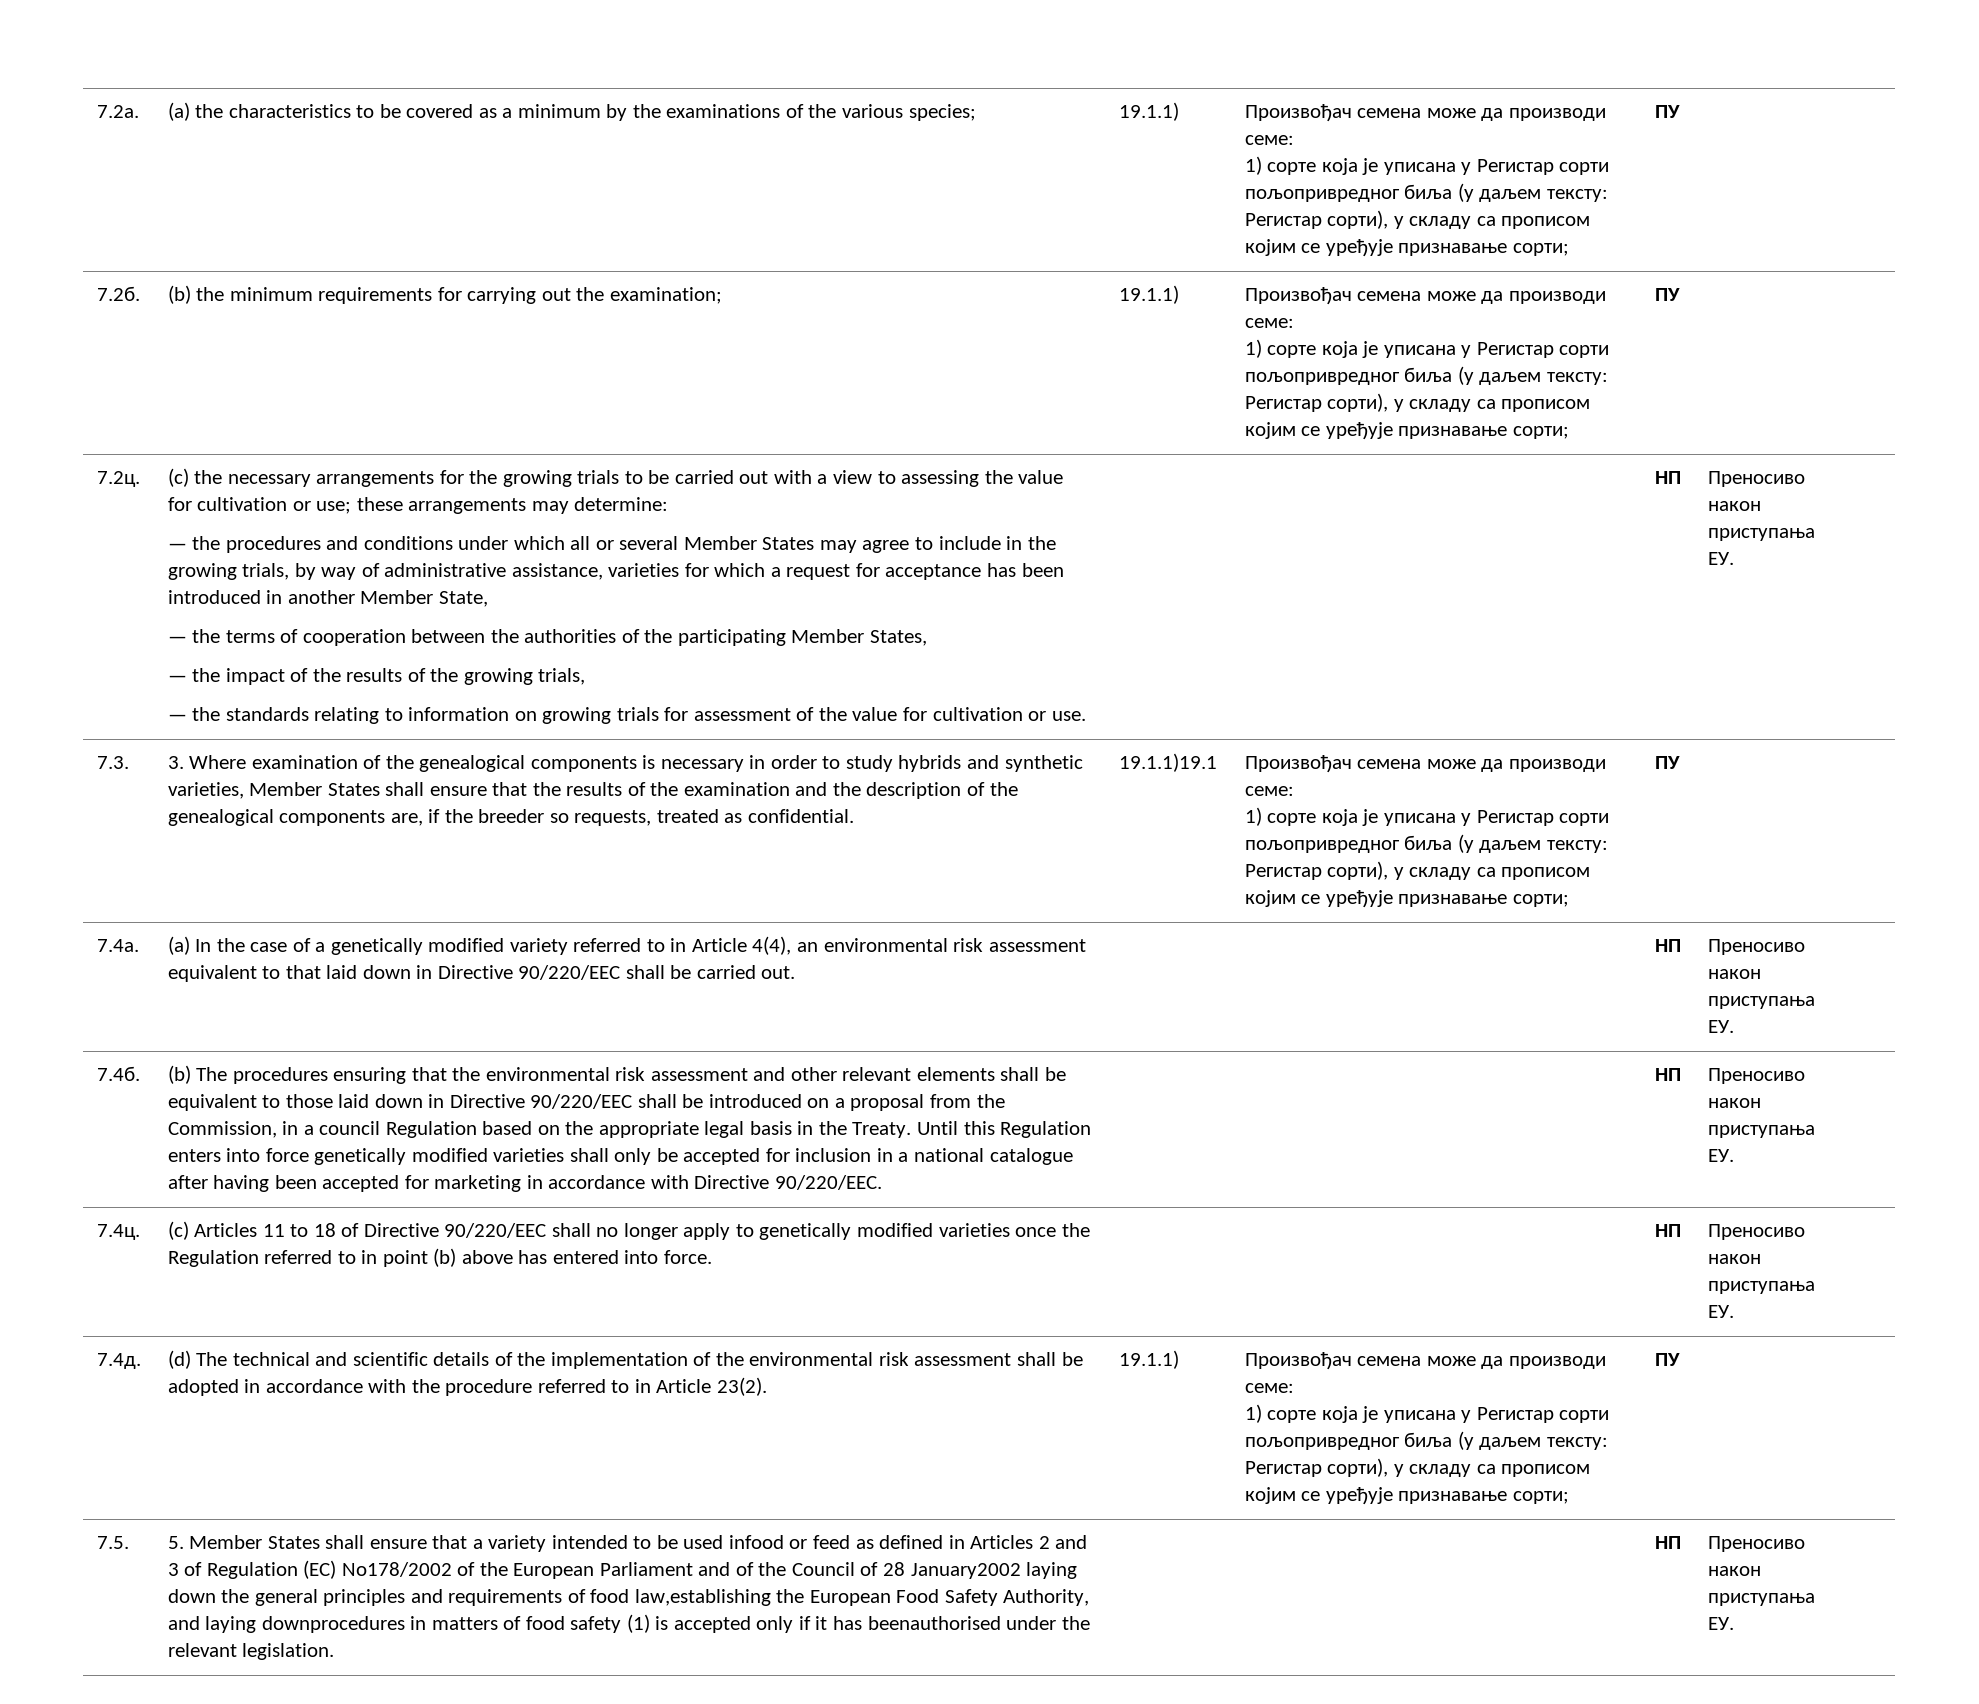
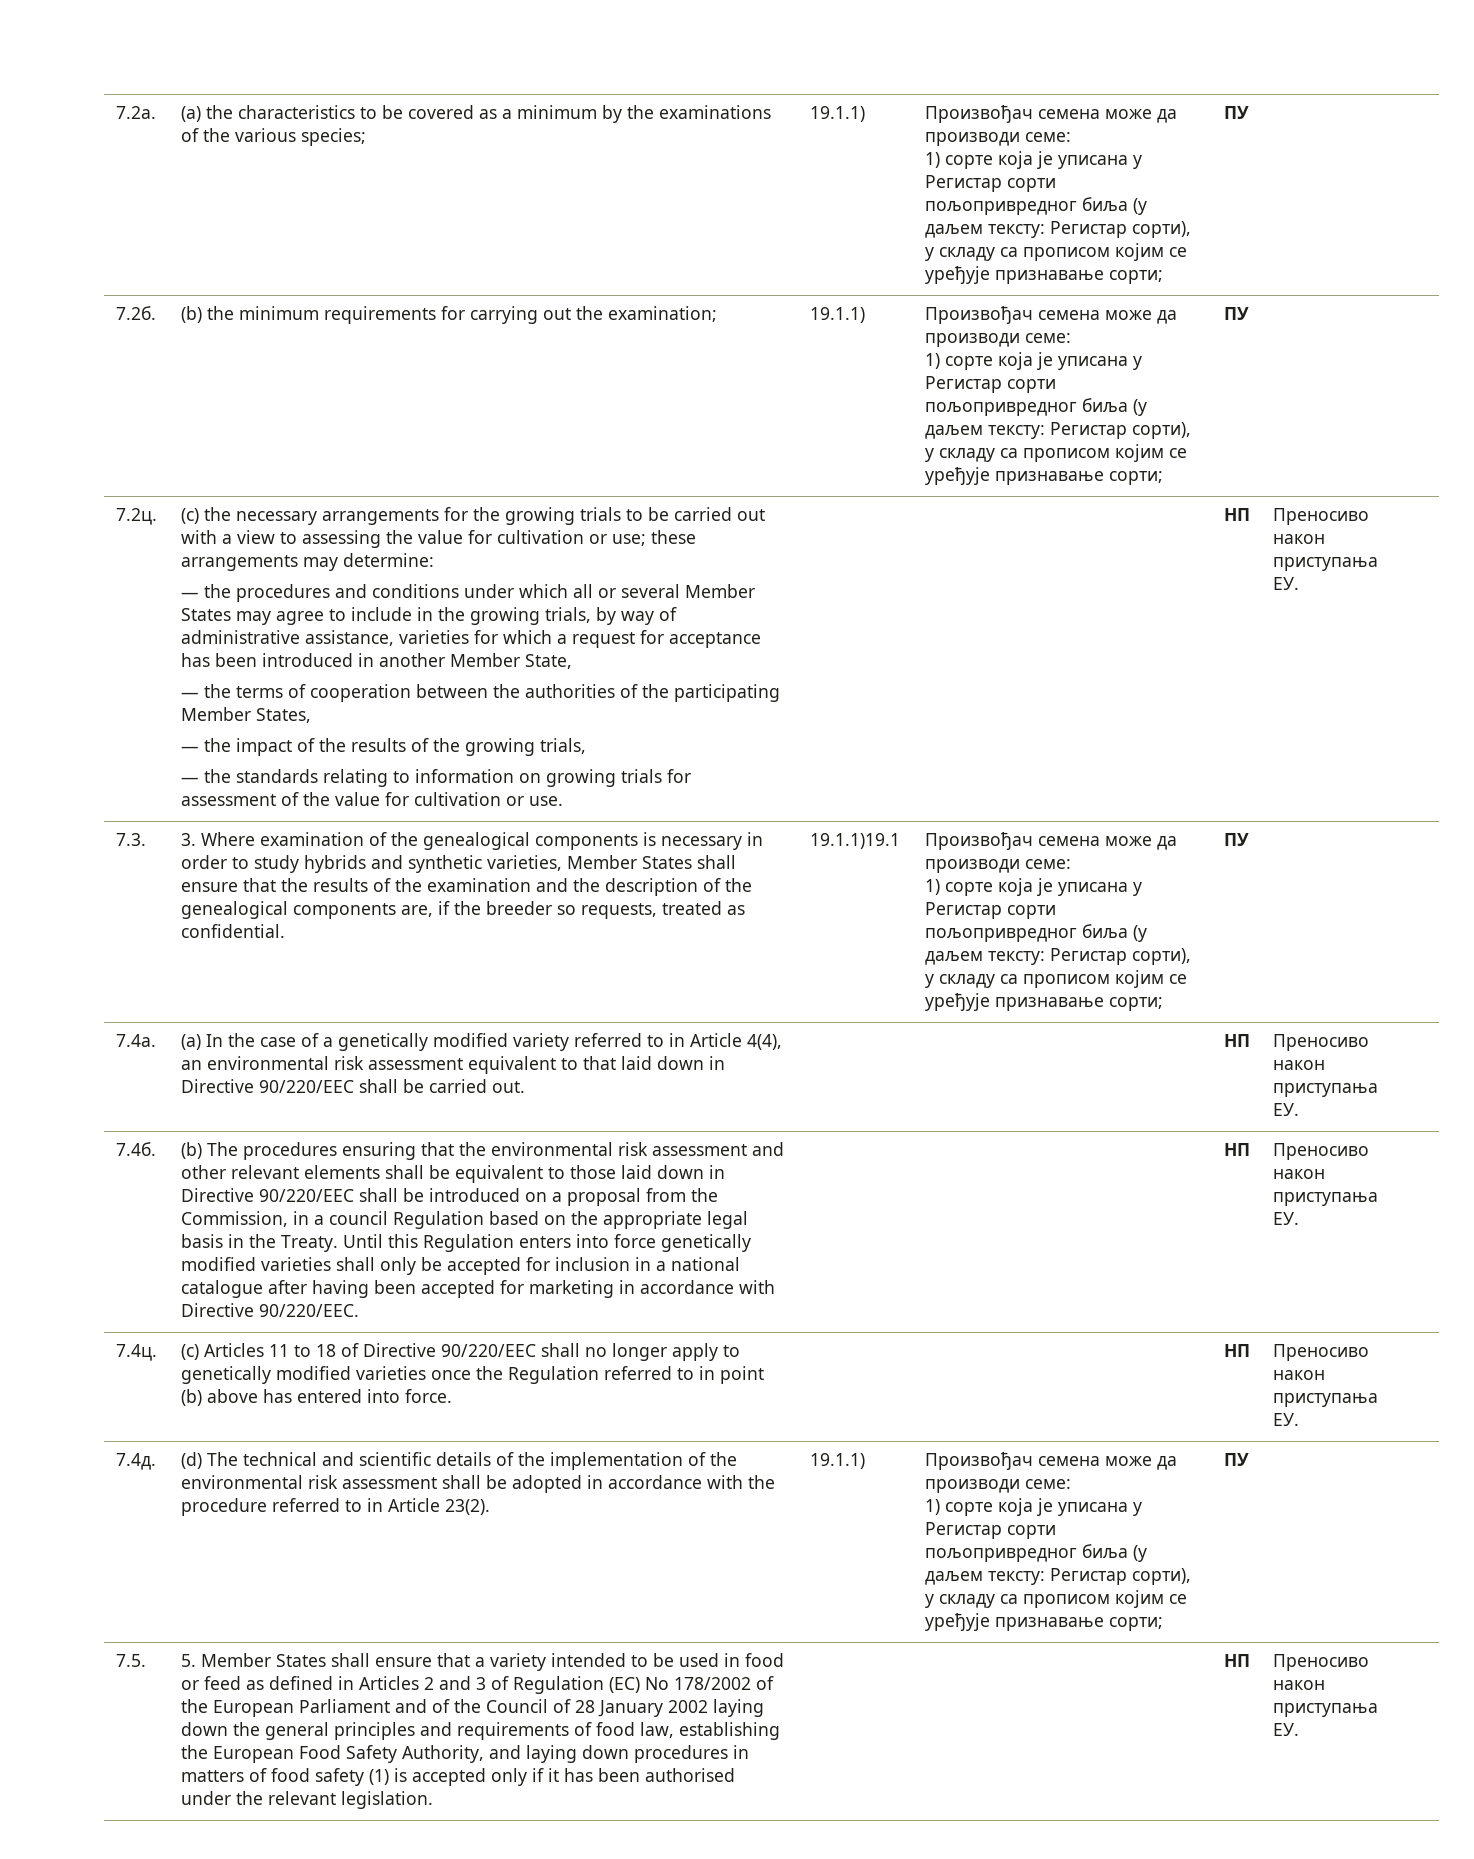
- 5. Member States shall ensure that a variety intended to be used infood or feed as defined in Articles 2 and 3 of Regulation (EC) No178/2002 of the European Parliament and of the Council of 28 January2002 laying down the general principles and requirements of food law,establishing the European Food Safety Authority, and laying downprocedures in matters of food safety (1) is accepted only if it has beenauthorised under the relevant legislation.
+ 5. Member States shall ensure that a variety intended to be used in food or feed as defined in Articles 2 and 3 of Regulation (EC) No 178/2002 of the European Parliament and of the Council of 28 January 2002 laying down the general principles and requirements of food law, establishing the European Food Safety Authority, and laying down procedures in matters of food safety (1) is accepted only if it has been authorised under the relevant legislation.

